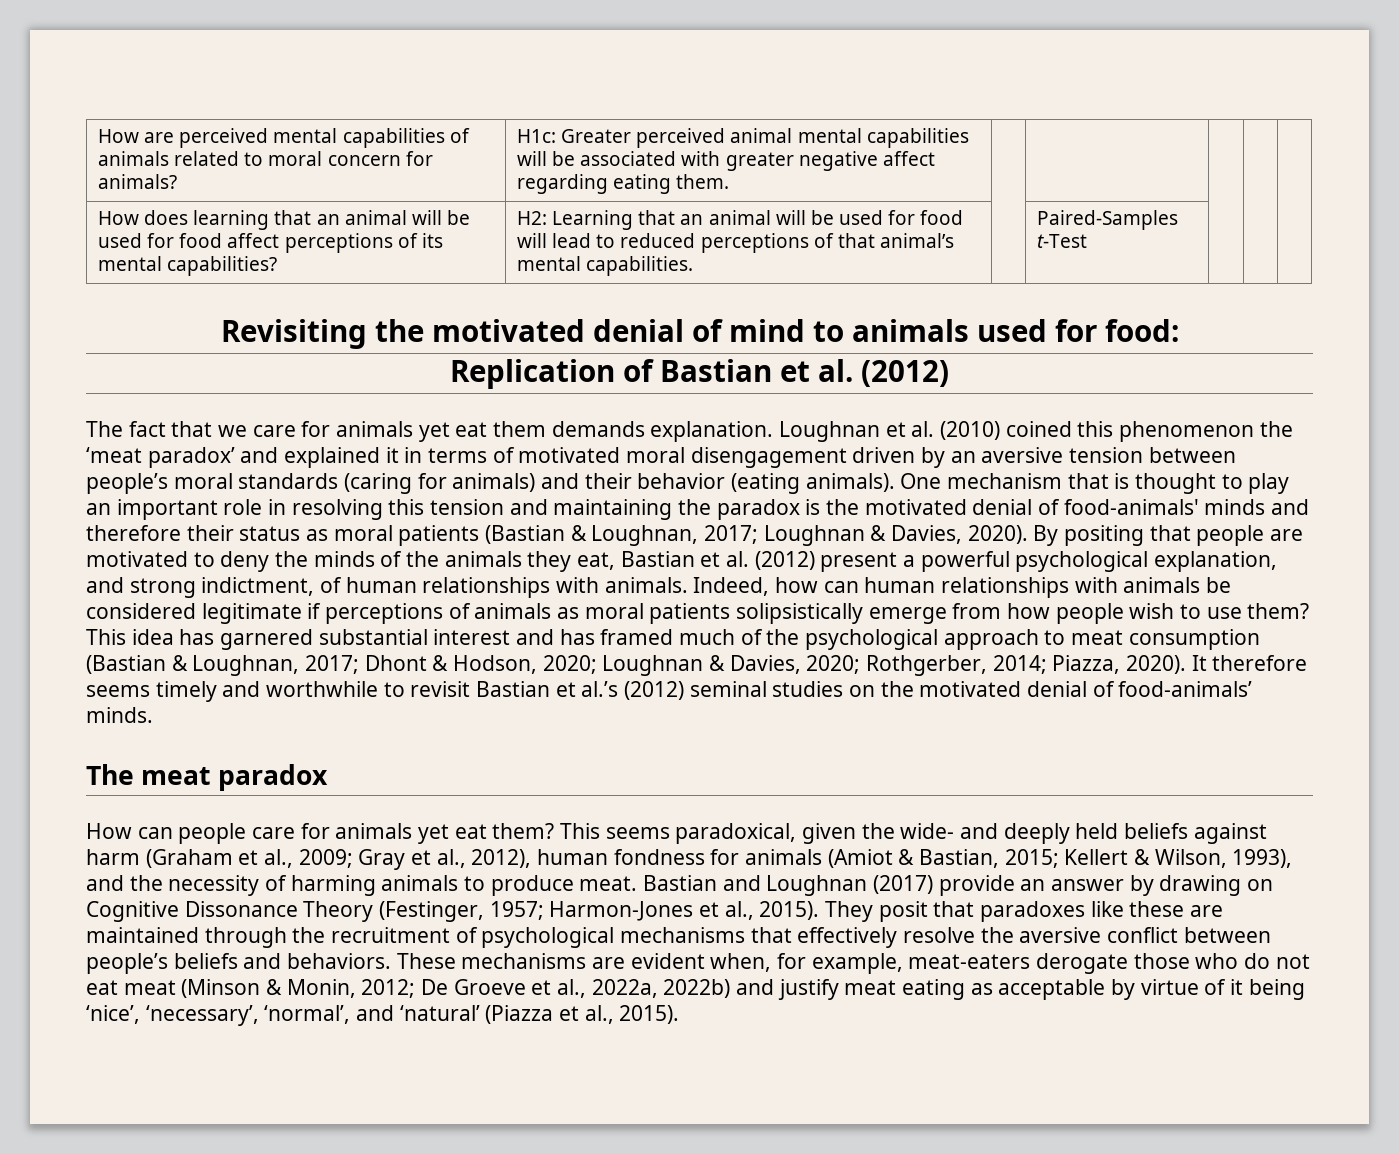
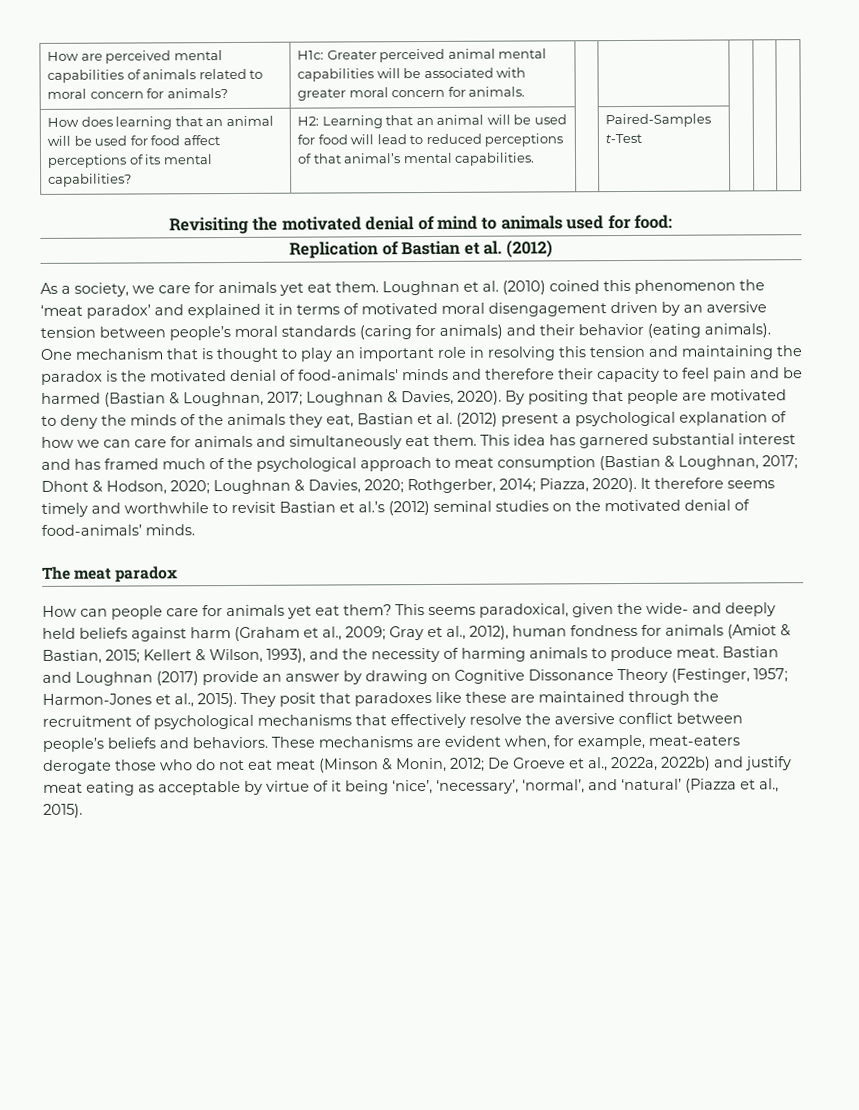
- How are perceived mental capabilities of animals related to moral concern for animals? | H1c: Greater perceived animal mental capabilities will be associated with greater negative affect regarding eating them. | | | | |
+ How are perceived mental capabilities of animals related to moral concern for animals? | H1c: Greater perceived animal mental capabilities will be associated with greater moral concern for animals. | | | | |
- The fact that we care for animals yet eat them demands explanation.
+ As a society, we care for animals yet eat them.
- One mechanism that is thought to play an important role in resolving this tension and maintaining the paradox is the motivated denial of food-animals' minds and therefore their status as moral patients (Bastian & Loughnan, 2017; Loughnan & Davies, 2020).
+ One mechanism that is thought to play an important role in resolving this tension and maintaining the paradox is the motivated denial of food-animals' minds and therefore their capacity to feel pain and be harmed (Bastian & Loughnan, 2017; Loughnan & Davies, 2020).
- By positing that people are motivated to deny the minds of the animals they eat, Bastian et al. (2012) present a powerful psychological explanation, and strong indictment, of human relationships with animals. Indeed, how can human relationships with animals be considered legitimate if perceptions of animals as moral patients solipsistically emerge from how people wish to use them?
+ By positing that people are motivated to deny the minds of the animals they eat, Bastian et al. (2012) present a psychological explanation of how we can care for animals and simultaneously eat them.

